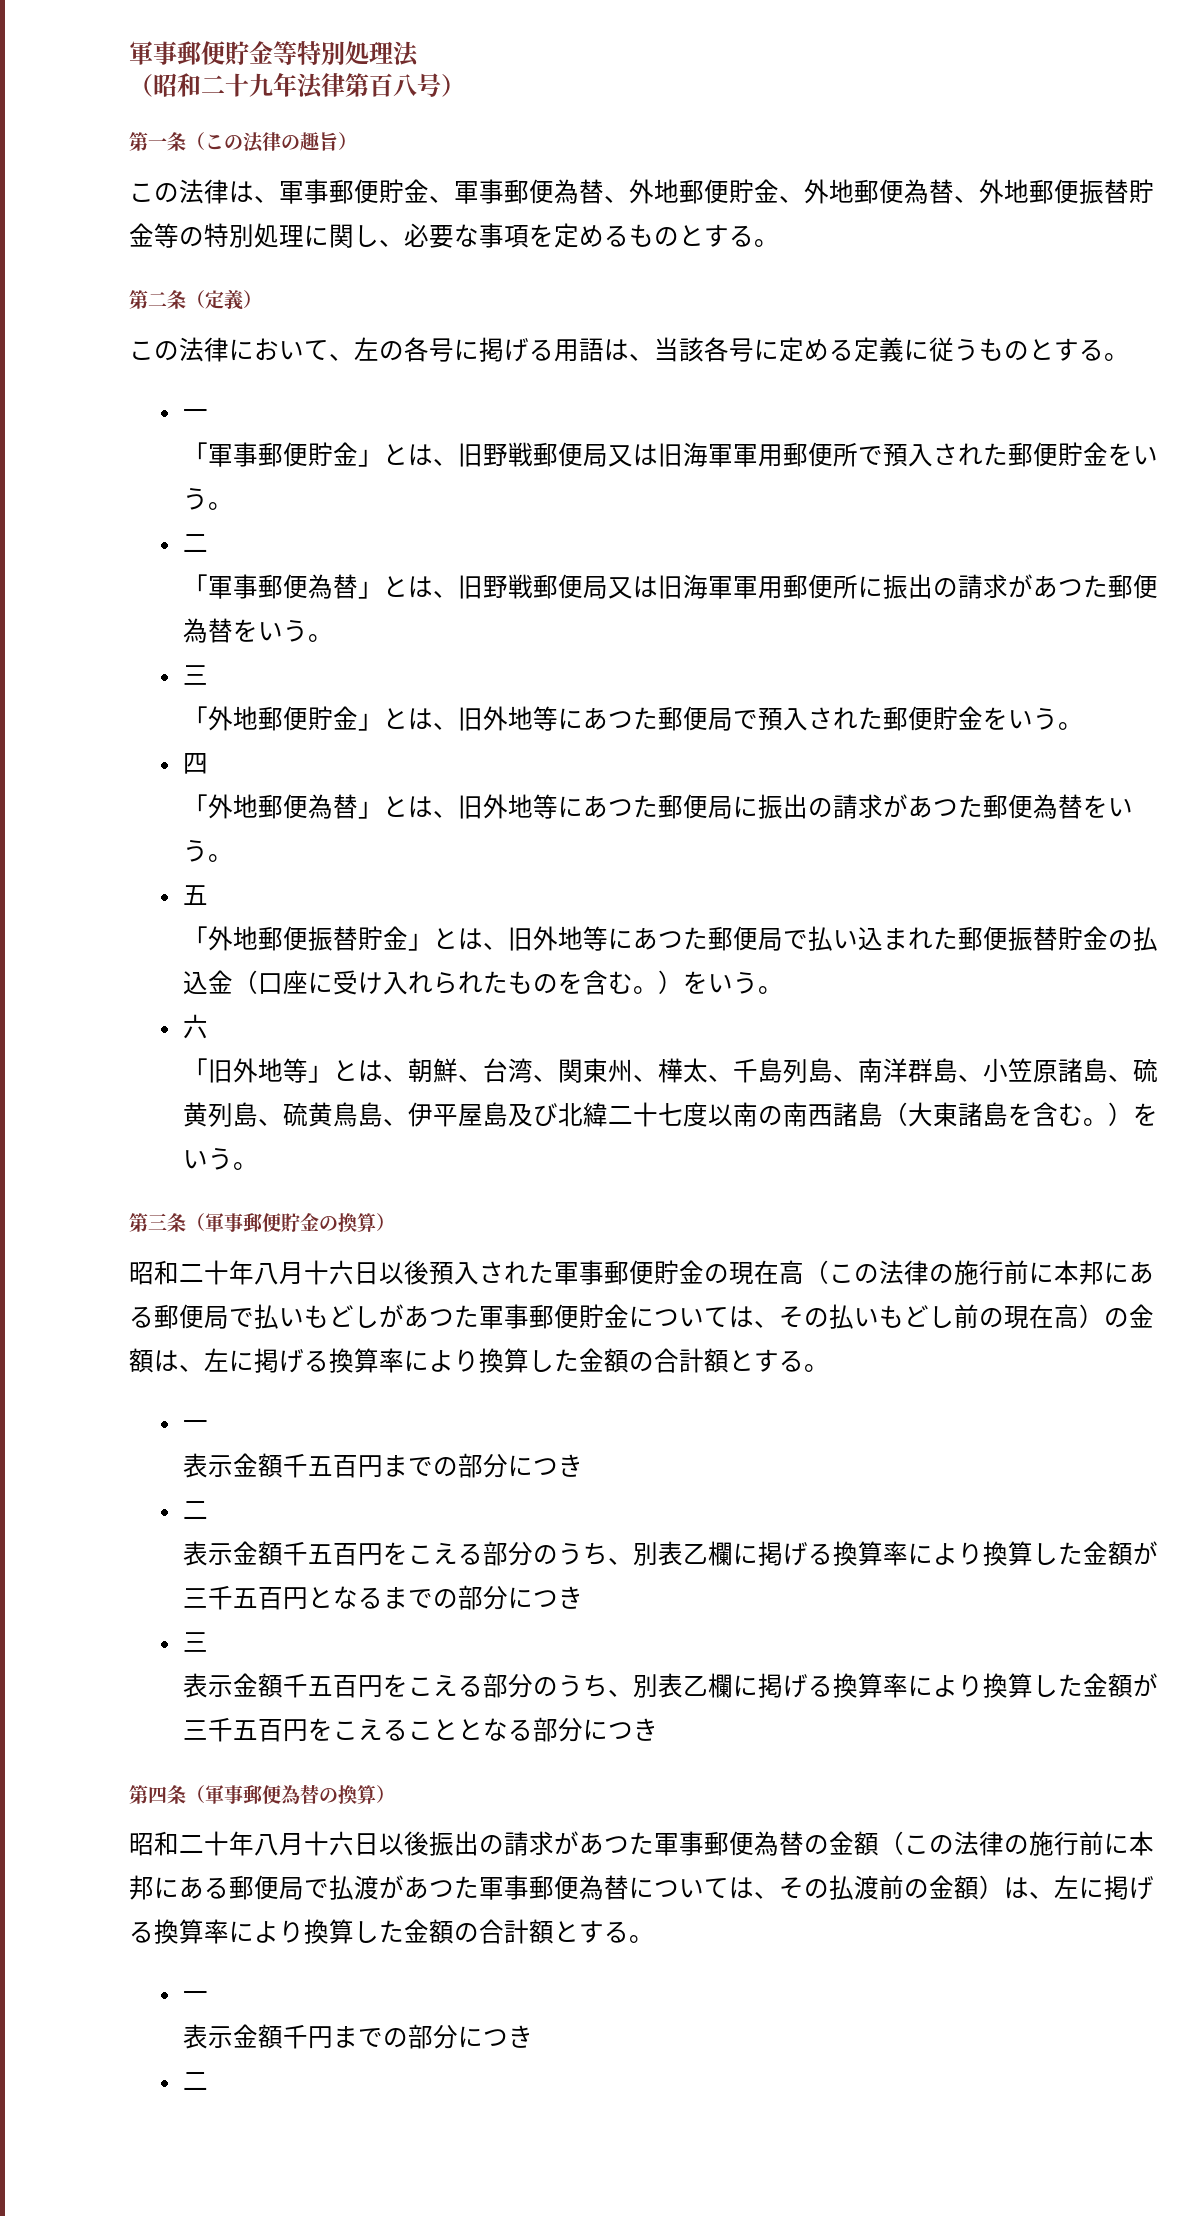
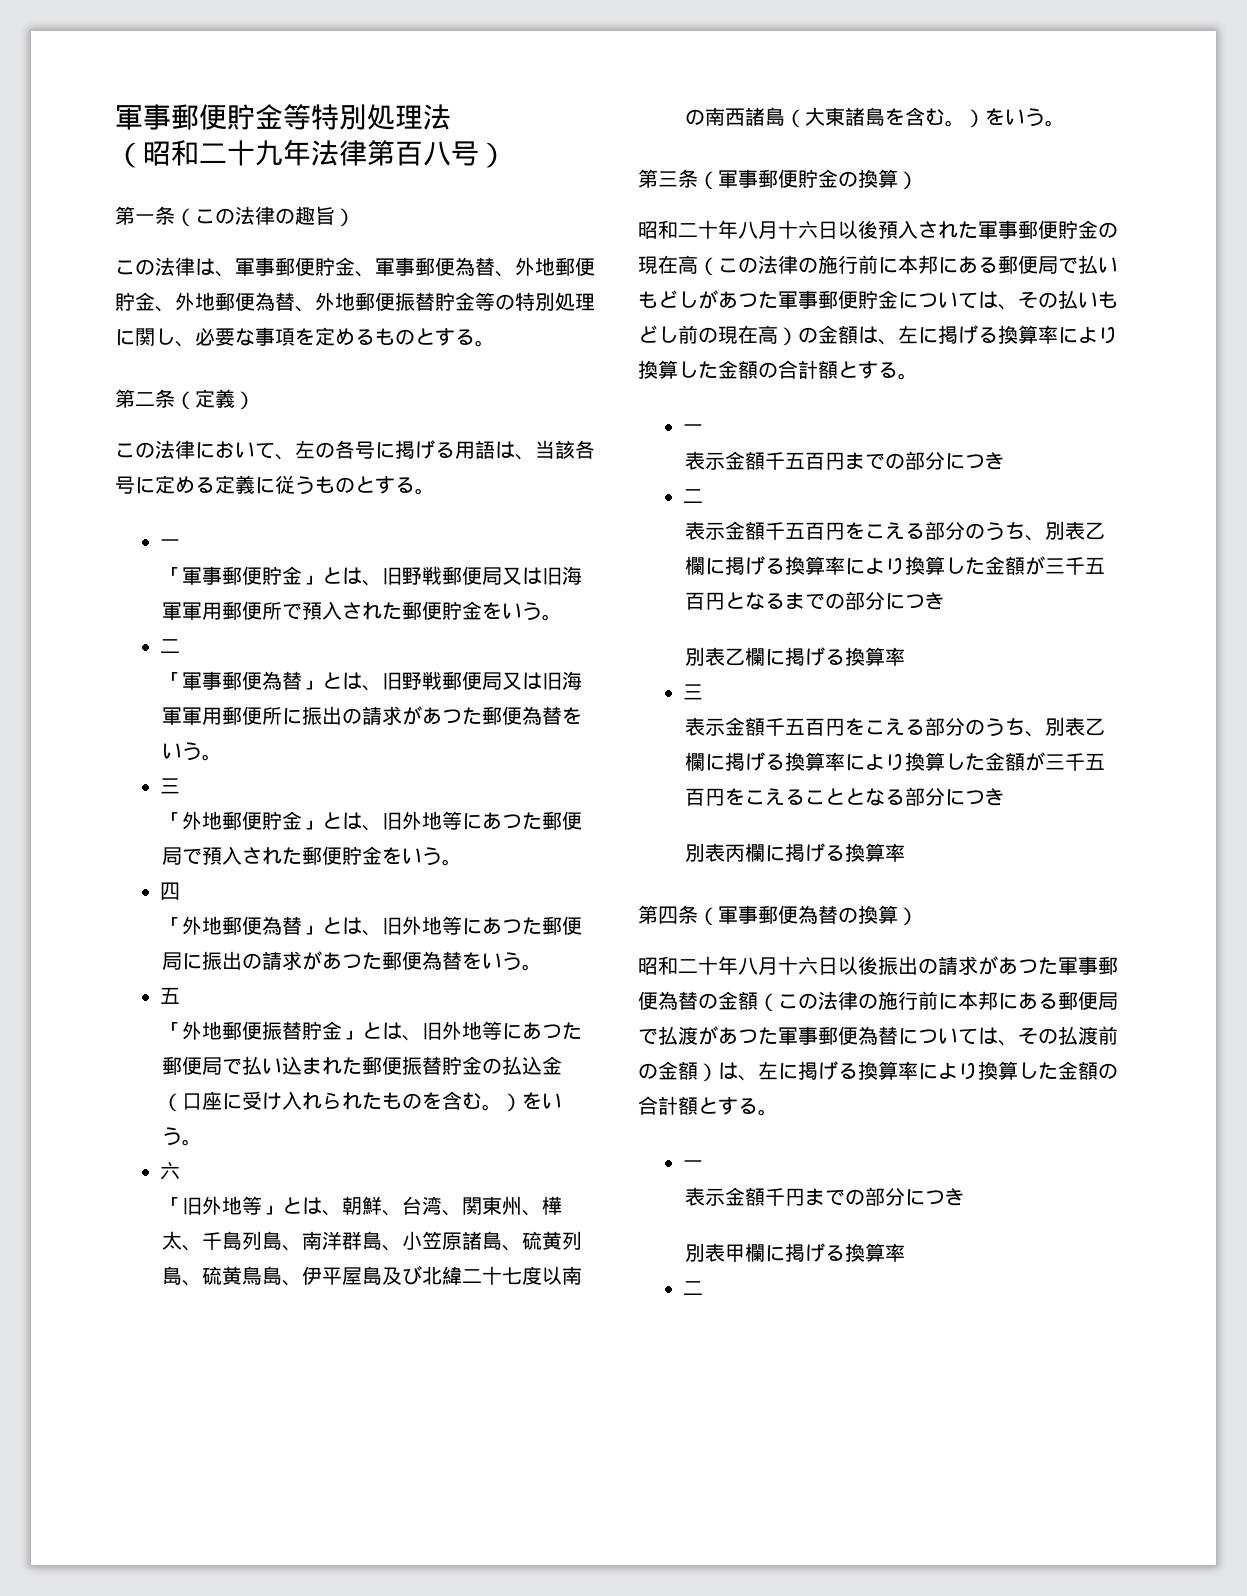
  表示金額千五百円をこえる部分のうち、別表乙欄に掲げる換算率により換算した金額が三千五百円となるまでの部分につき
+ 別表乙欄に掲げる換算率
+ 別表丙欄に掲げる換算率
+ 別表甲欄に掲げる換算率

